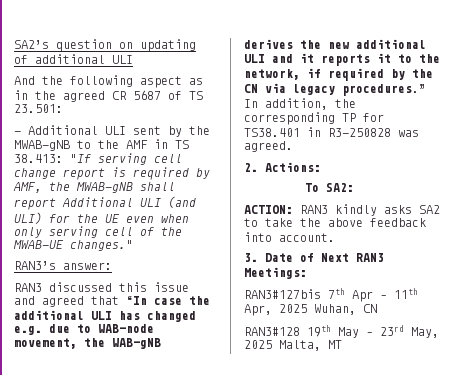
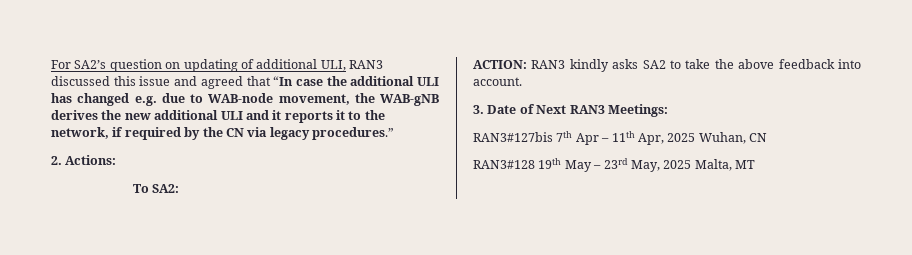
- SA2’s question on updating of additional ULI
- And the following aspect as in the agreed CR 5687 of TS 23.501:
- - Additional ULI sent by the MWAB-gNB to the AMF in TS 38.413: "If serving cell change report is required by AMF, the MWAB-gNB shall report Additional ULI (and ULI) for the UE even when only serving cell of the MWAB-UE changes."
- RAN3’s answer:
- RAN3 discussed this issue and agreed that “In case the additional ULI has changed e.g. due to WAB-node movement, the WAB-gNB derives the new additional ULI and it reports it to the network, if required by the CN via legacy procedures.” In addition, the corresponding TP for TS38.401 in R3-250828 was agreed.
+ For SA2’s question on updating of additional ULI, RAN3 discussed this issue and agreed that “In case the additional ULI has changed e.g. due to WAB-node movement, the WAB-gNB derives the new additional ULI and it reports it to the network, if required by the CN via legacy procedures.”

